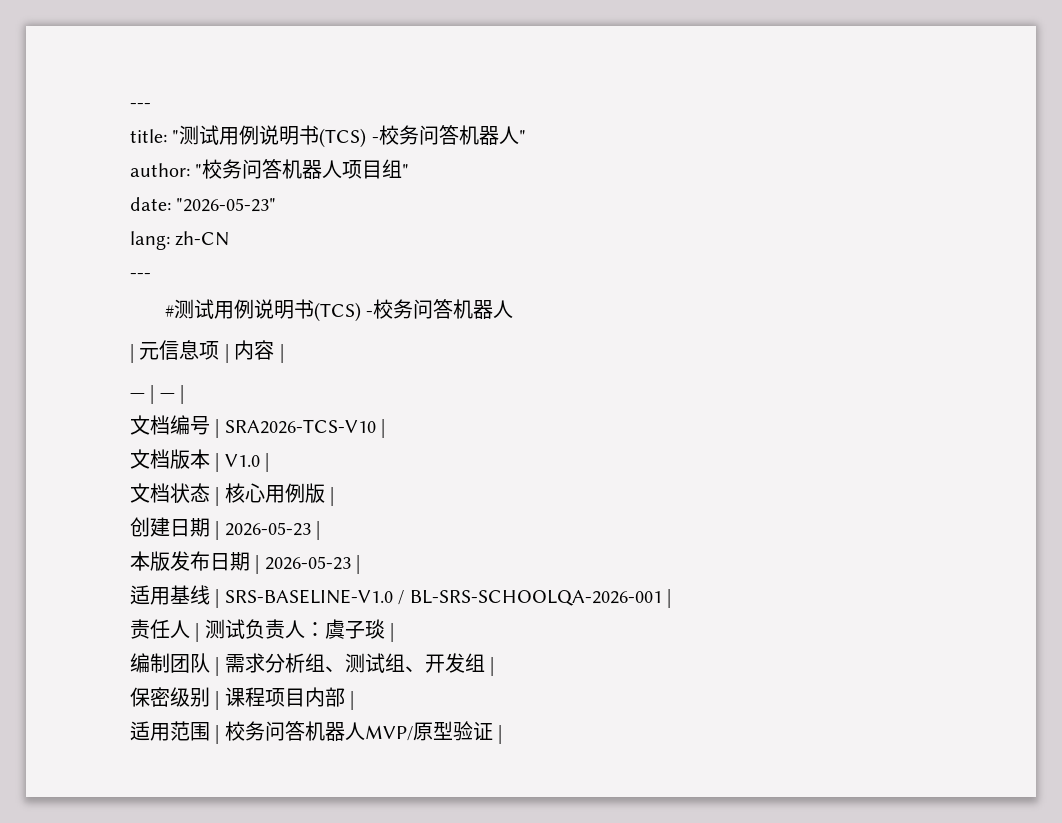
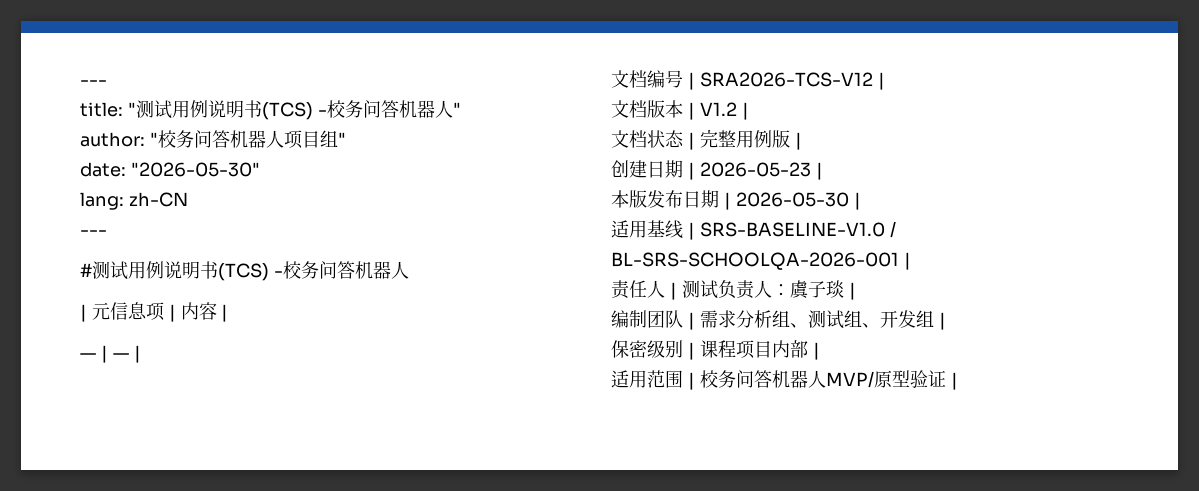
- date: "2026-05-23"
+ date: "2026-05-30"
- 文档编号 | SRA2026-TCS-V10 |
+ 文档编号 | SRA2026-TCS-V12 |
- 文档版本 | V1.0 |
+ 文档版本 | V1.2 |
- 文档状态 | 核心用例版 |
+ 文档状态 | 完整用例版 |
- 本版发布日期 | 2026-05-23 |
+ 本版发布日期 | 2026-05-30 |

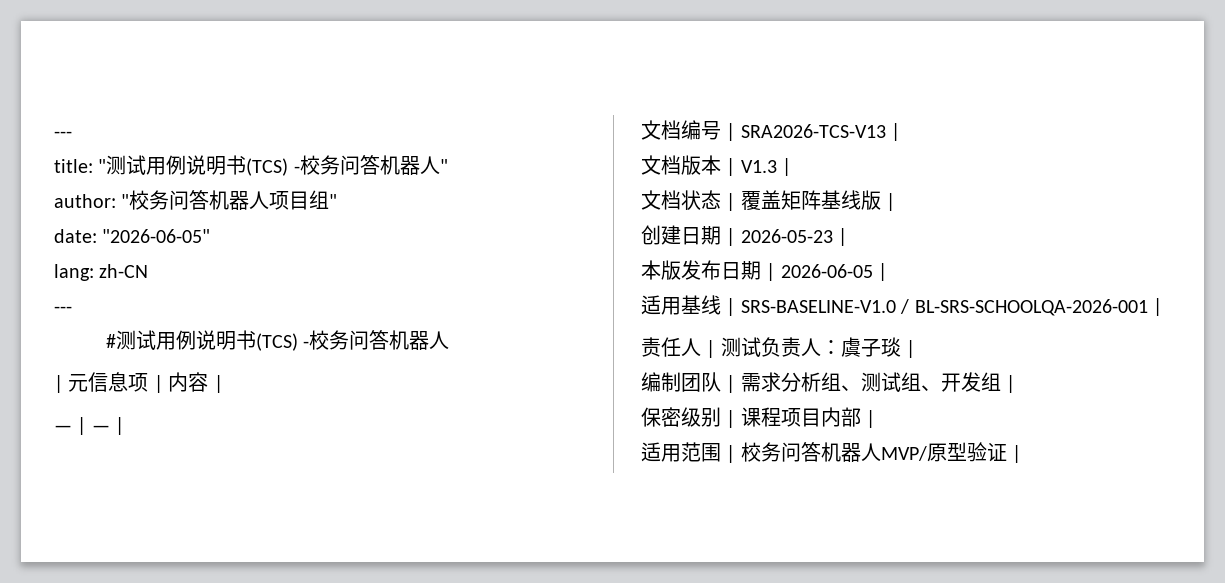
- date: "2026-05-30"
+ date: "2026-06-05"
- 文档编号 | SRA2026-TCS-V12 |
+ 文档编号 | SRA2026-TCS-V13 |
- 文档版本 | V1.2 |
+ 文档版本 | V1.3 |
- 文档状态 | 完整用例版 |
+ 文档状态 | 覆盖矩阵基线版 |
- 本版发布日期 | 2026-05-30 |
+ 本版发布日期 | 2026-06-05 |

